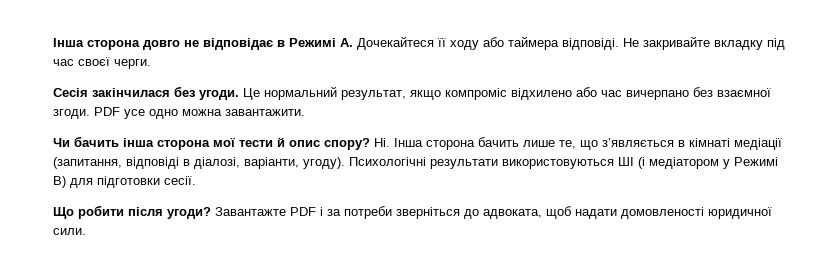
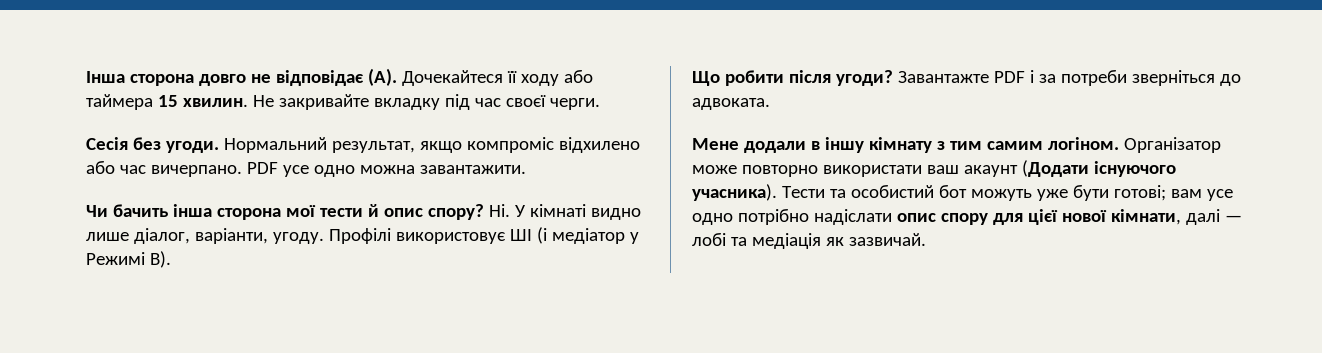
- Інша сторона довго не відповідає в Режимі A. Дочекайтеся її ходу або таймера відповіді.
+ Інша сторона довго не відповідає (A). Дочекайтеся її ходу або таймера 15 хвилин.
- Сесія закінчилася без угоди.
+ Сесія без угоди.
- Це нормальний результат, якщо компроміс відхилено або час вичерпано без взаємної згоди.
+ Нормальний результат, якщо компроміс відхилено або час вичерпано.
- Ні. Інша сторона бачить лише те, що з’являється в кімнаті медіації (запитання, відповіді в діалозі, варіанти, угоду). Психологічні результати використовуються ШІ (і медіатором у Режимі B) для підготовки сесії.
+ Ні. У кімнаті видно лише діалог, варіанти, угоду. Профілі використовує ШІ (і медіатор у Режимі B).
- Завантажте PDF і за потреби зверніться до адвоката, щоб надати домовленості юридичної сили.
+ Завантажте PDF і за потреби зверніться до адвоката.
+ Мене додали в іншу кімнату з тим самим логіном. Організатор може повторно використати ваш акаунт (Додати існуючого учасника). Тести та особистий бот можуть уже бути готові; вам усе одно потрібно надіслати опис спору для цієї нової кімнати, далі — лобі та медіація як зазвичай.

